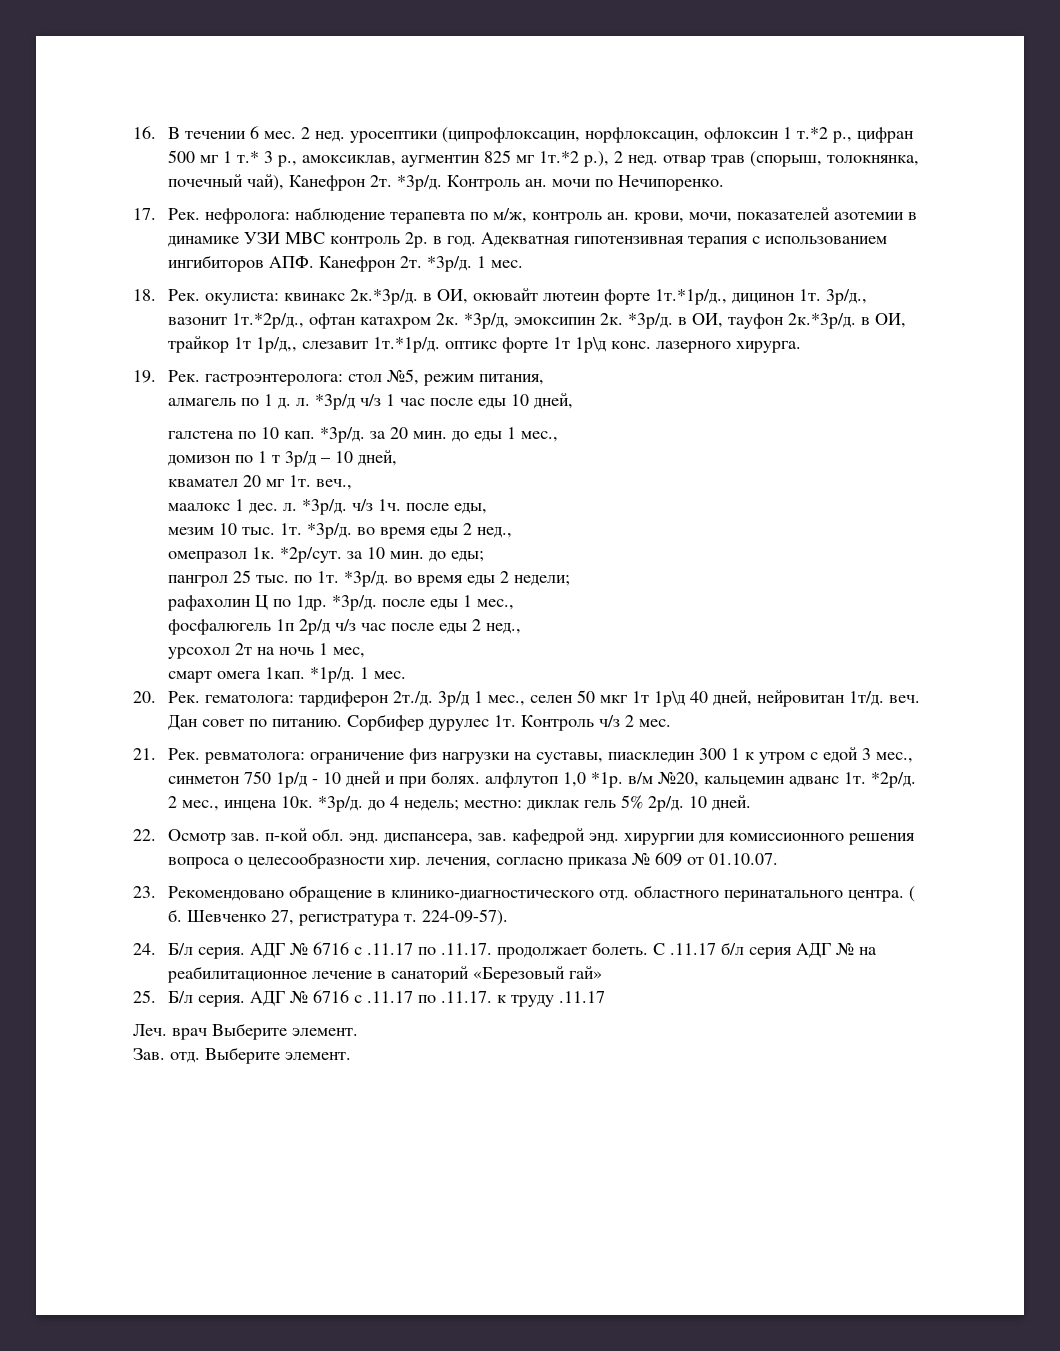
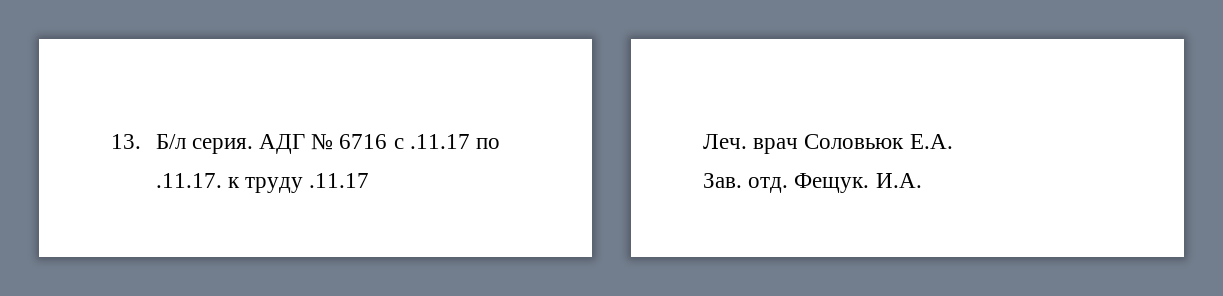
- 16. В течении 6 мес. 2 нед. уросептики (ципрофлоксацин, норфлоксацин, офлоксин 1 т.*2 р., цифран 500 мг 1 т.* 3 р., амоксиклав, аугментин 825 мг 1т.*2 р.), 2 нед. отвар трав (спорыш, толокнянка, почечный чай), Канефрон 2т. *3р/д. Контроль ан. мочи по Нечипоренко.
- 17. Рек. нефролога: наблюдение терапевта по м/ж, контроль ан. крови, мочи, показателей азотемии в динамике УЗИ МВС контроль 2р. в год. Адекватная гипотензивная терапия с использованием ингибиторов АПФ. Канефрон 2т. *3р/д. 1 мес.
- 18. Рек. окулиста: квинакс 2к.*3р/д. в ОИ, окювайт лютеин форте 1т.*1р/д., дицинон 1т. 3р/д., вазонит 1т.*2р/д., офтан катахром 2к. *3р/д, эмоксипин 2к. *3р/д. в ОИ, тауфон 2к.*3р/д. в ОИ, трайкор 1т 1р/д,, слезавит 1т.*1р/д. оптикс форте 1т 1р\д конс. лазерного хирурга.
- 19. Рек. гастроэнтеролога: стол №5, режим питания,
- алмагель по 1 д. л. *3р/д ч/з 1 час после еды 10 дней,
- галстена по 10 кап. *3р/д. за 20 мин. до еды 1 мес.,
- домизон по 1 т 3р/д – 10 дней,
- квамател 20 мг 1т. веч.,
- маалокс 1 дес. л. *3р/д. ч/з 1ч. после еды,
- мезим 10 тыс. 1т. *3р/д. во время еды 2 нед.,
- омепразол 1к. *2р/сут. за 10 мин. до еды;
- пангрол 25 тыс. по 1т. *3р/д. во время еды 2 недели;
- рафахолин Ц по 1др. *3р/д. после еды 1 мес.,
- фосфалюгель 1п 2р/д ч/з час после еды 2 нед.,
- урсохол 2т на ночь 1 мес,
- смарт омега 1кап. *1р/д. 1 мес.
- 20. Рек. гематолога: тардиферон 2т./д. 3р/д 1 мес., селен 50 мкг 1т 1р\д 40 дней, нейровитан 1т/д. веч. Дан совет по питанию. Сорбифер дурулес 1т. Контроль ч/з 2 мес.
- 21. Рек. ревматолога: ограничение физ нагрузки на суставы, пиаскледин 300 1 к утром с едой 3 мес., синметон 750 1р/д - 10 дней и при болях. алфлутоп 1,0 *1р. в/м №20, кальцемин адванс 1т. *2р/д. 2 мес., инцена 10к. *3р/д. до 4 недель; местно: диклак гель 5% 2р/д. 10 дней.
- 22. Осмотр зав. п-кой обл. энд. диспансера, зав. кафедрой энд. хирургии для комиссионного решения вопроса о целесообразности хир. лечения, согласно приказа № 609 от 01.10.07.
- 23. Рекомендовано обращение в клинико-диагностического отд. областного перинатального центра. ( б. Шевченко 27, регистратура т. 224-09-57).
- 24. Б/л серия. АДГ № 6716 с .11.17 по .11.17. продолжает болеть. С .11.17 б/л серия АДГ № на реабилитационное лечение в санаторий «Березовый гай»
- 25. Б/л серия.
+ 13. Б/л серия.
- Леч. врач Выберите элемент.
+ Леч. врач Соловьюк Е.А.
- Зав. отд. Выберите элемент.
+ Зав. отд. Фещук. И.А.

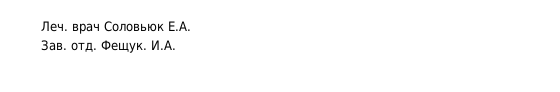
- 13. Б/л серия. АДГ № 6716 с .11.17 по .11.17. к труду .11.17

